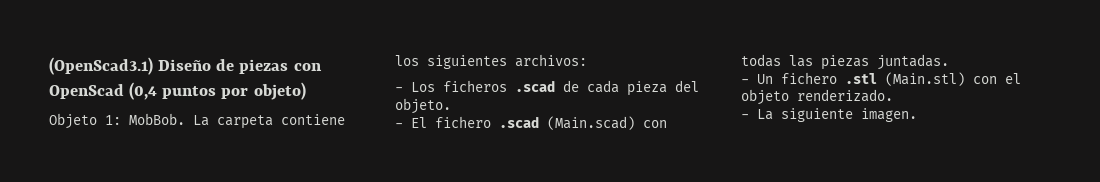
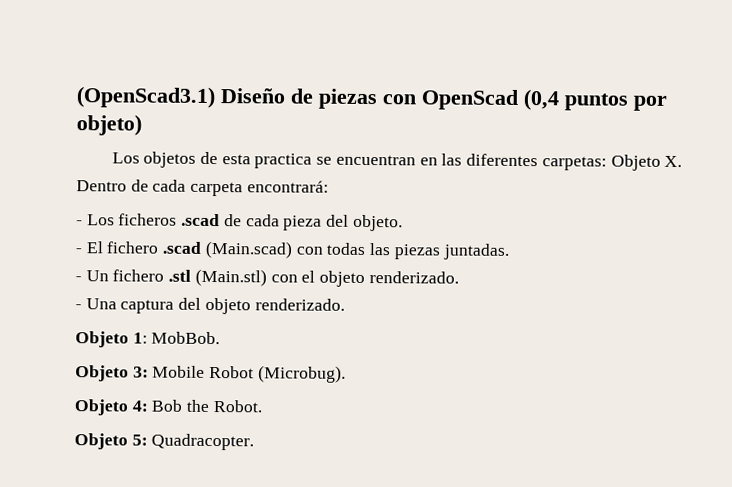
- Objeto 1: MobBob. La carpeta contiene los siguientes archivos:
+ Los objetos de esta practica se encuentran en las diferentes carpetas: Objeto X. Dentro de cada carpeta encontrará:
- - La siguiente imagen.
+ - Una captura del objeto renderizado.
+ Objeto 1: MobBob.
+ Objeto 3: Mobile Robot (Microbug).
+ Objeto 4: Bob the Robot.
+ Objeto 5: Quadracopter.

